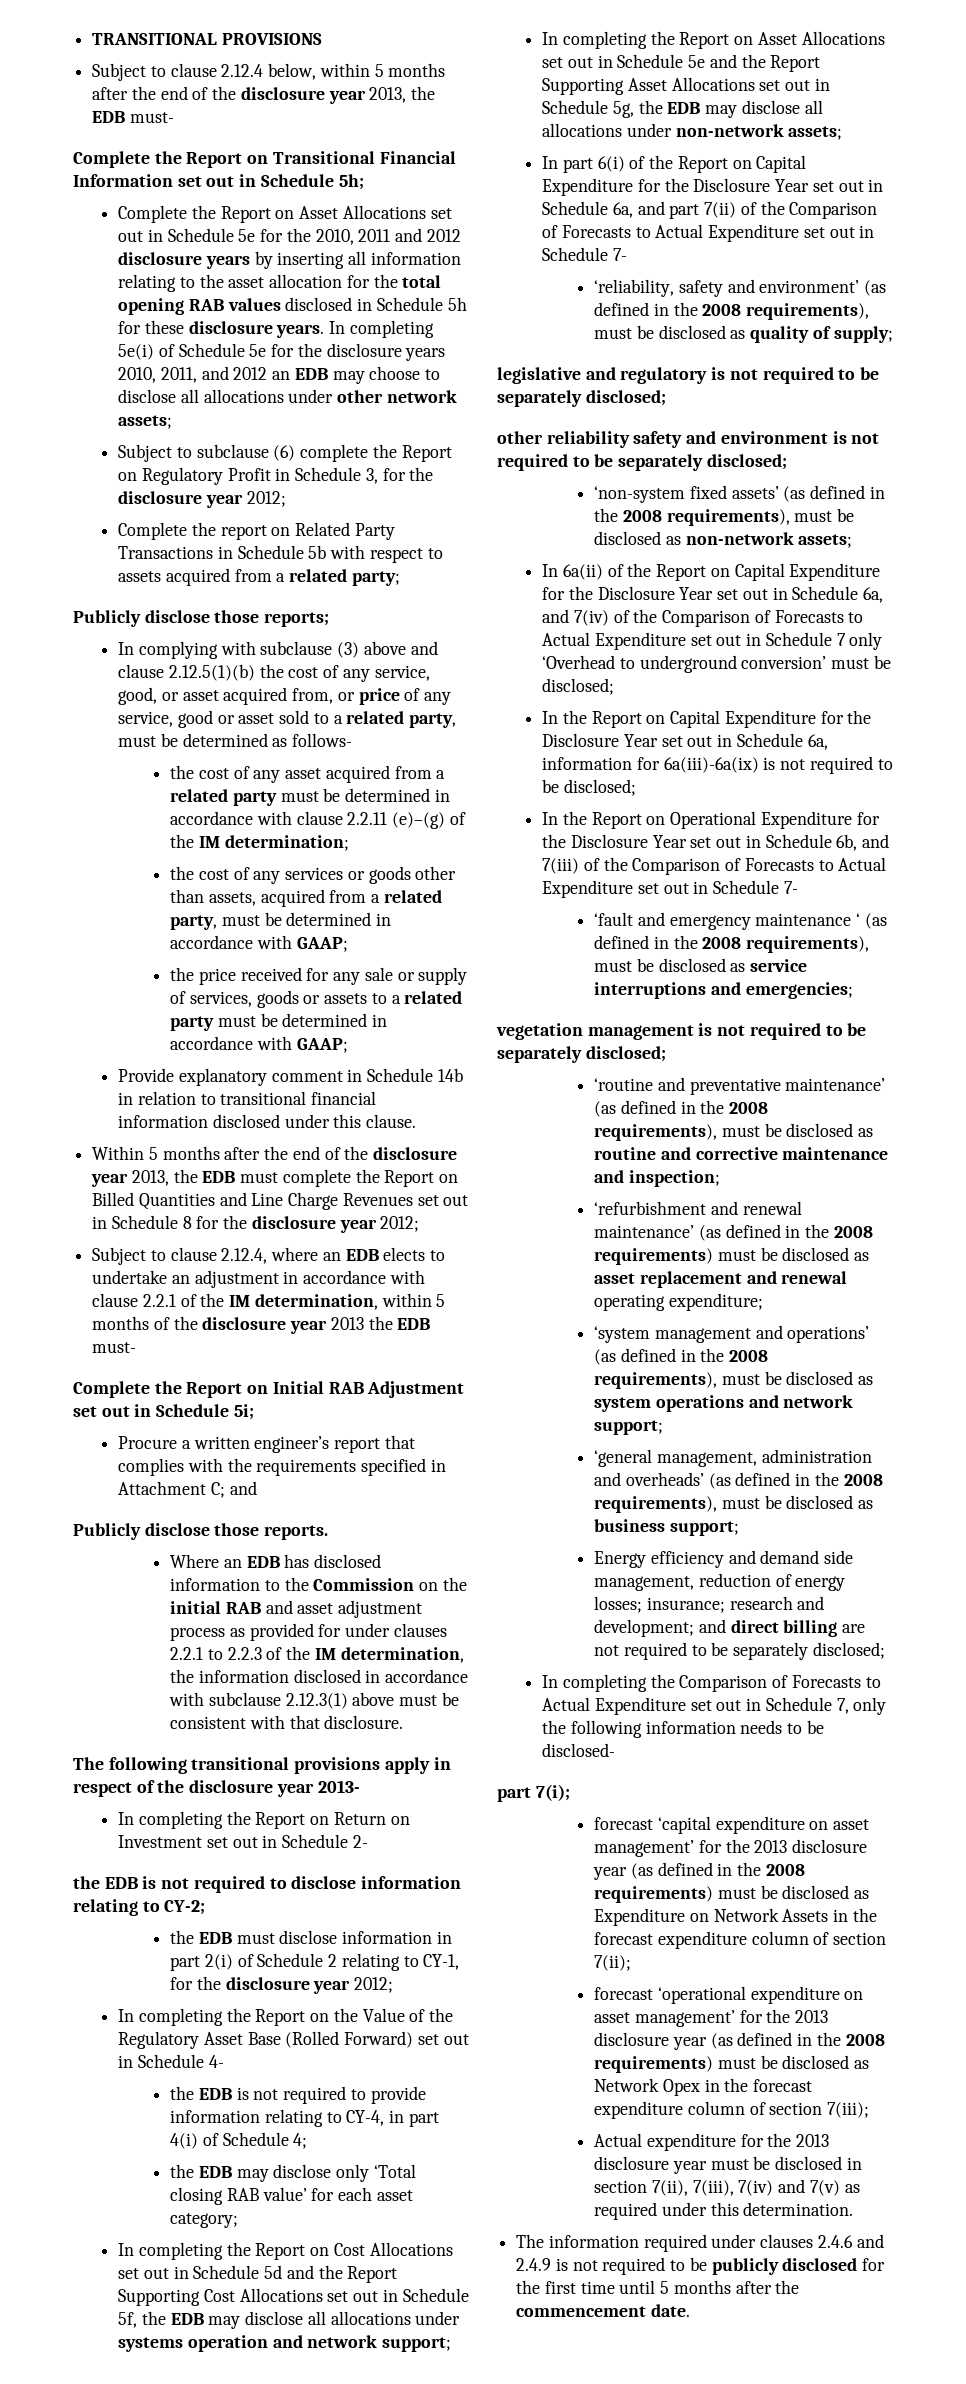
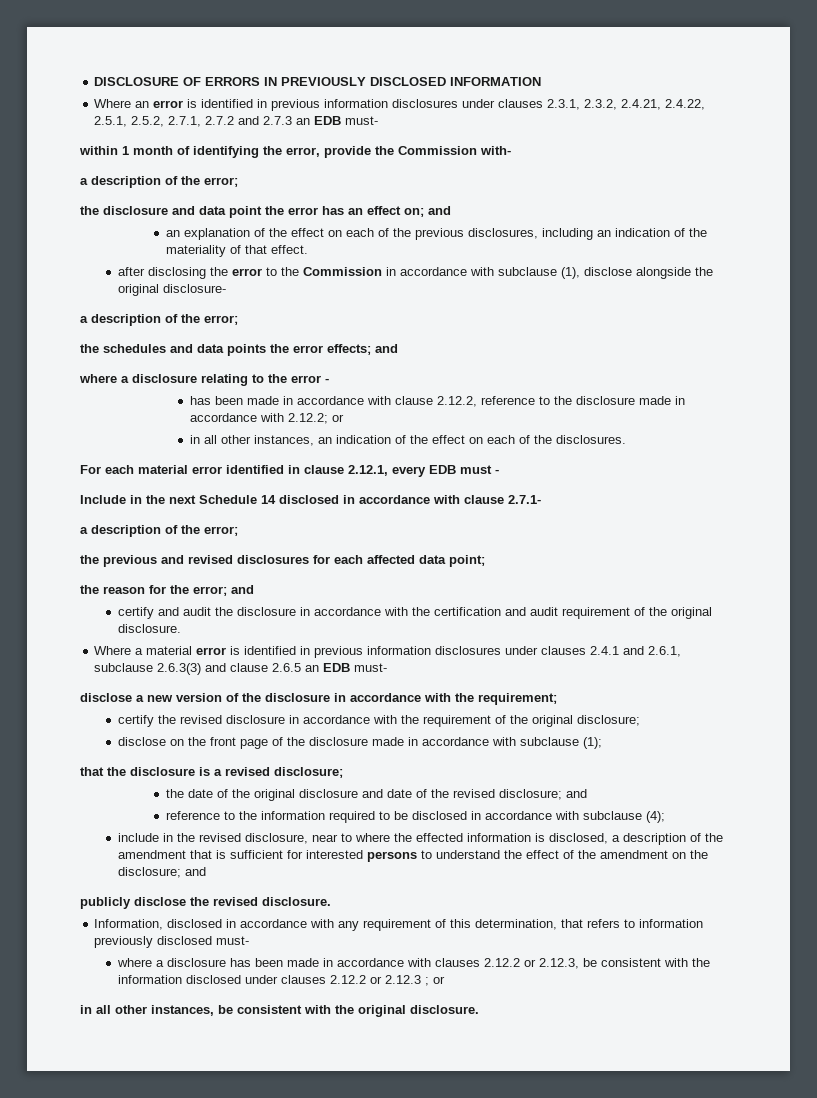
- TRANSITIONAL PROVISIONS
- Subject to clause 2.12.4 below, within 5 months after the end of the disclosure year 2013, the EDB must-
- Complete the Report on Transitional Financial Information set out in Schedule 5h;
- Complete the Report on Asset Allocations set out in Schedule 5e for the 2010, 2011 and 2012 disclosure years by inserting all information relating to the asset allocation for the total opening RAB values disclosed in Schedule 5h for these disclosure years. In completing 5e(i) of Schedule 5e for the disclosure years 2010, 2011, and 2012 an EDB may choose to disclose all allocations under other network assets;
- Subject to subclause (6) complete the Report on Regulatory Profit in Schedule 3, for the disclosure year 2012;
- Complete the report on Related Party Transactions in Schedule 5b with respect to assets acquired from a related party;
- Publicly disclose those reports;
- In complying with subclause (3) above and clause 2.12.5(1)(b) the cost of any service, good, or asset acquired from, or price of any service, good or asset sold to a related party, must be determined as follows-
- the cost of any asset acquired from a related party must be determined in accordance with clause 2.2.11 (e)–(g) of the IM determination;
- the cost of any services or goods other than assets, acquired from a related party, must be determined in accordance with GAAP;
- the price received for any sale or supply of services, goods or assets to a related party must be determined in accordance with GAAP;
- Provide explanatory comment in Schedule 14b in relation to transitional financial information disclosed under this clause.
- Within 5 months after the end of the disclosure year 2013, the EDB must complete the Report on Billed Quantities and Line Charge Revenues set out in Schedule 8 for the disclosure year 2012;
- Subject to clause 2.12.4, where an EDB elects to undertake an adjustment in accordance with clause 2.2.1 of the IM determination, within 5 months of the disclosure year 2013 the EDB must-
- Complete the Report on Initial RAB Adjustment set out in Schedule 5i;
- Procure a written engineer’s report that complies with the requirements specified in Attachment C; and
- Publicly disclose those reports.
- Where an EDB has disclosed information to the Commission on the initial RAB and asset adjustment process as provided for under clauses 2.2.1 to 2.2.3 of the IM determination, the information disclosed in accordance with subclause 2.12.3(1) above must be consistent with that disclosure.
- The following transitional provisions apply in respect of the disclosure year 2013-
- In completing the Report on Return on Investment set out in Schedule 2-
- the EDB is not required to disclose information relating to CY-2;
- the EDB must disclose information in part 2(i) of Schedule 2 relating to CY-1, for the disclosure year 2012;
- In completing the Report on the Value of the Regulatory Asset Base (Rolled Forward) set out in Schedule 4-
- the EDB is not required to provide information relating to CY-4, in part 4(i) of Schedule 4;
- the EDB may disclose only ‘Total closing RAB value’ for each asset category;
- In completing the Report on Cost Allocations set out in Schedule 5d and the Report Supporting Cost Allocations set out in Schedule 5f, the EDB may disclose all allocations under systems operation and network support;
- In completing the Report on Asset Allocations set out in Schedule 5e and the Report Supporting Asset Allocations set out in Schedule 5g, the EDB may disclose all allocations under non-network assets;
- In part 6(i) of the Report on Capital Expenditure for the Disclosure Year set out in Schedule 6a, and part 7(ii) of the Comparison of Forecasts to Actual Expenditure set out in Schedule 7-
- ‘reliability, safety and environment’ (as defined in the 2008 requirements), must be disclosed as quality of supply;
- legislative and regulatory is not required to be separately disclosed;
- other reliability safety and environment is not required to be separately disclosed;
- ‘non-system fixed assets’ (as defined in the 2008 requirements), must be disclosed as non-network assets;
- In 6a(ii) of the Report on Capital Expenditure for the Disclosure Year set out in Schedule 6a, and 7(iv) of the Comparison of Forecasts to Actual Expenditure set out in Schedule 7 only ‘Overhead to underground conversion’ must be disclosed;
- In the Report on Capital Expenditure for the Disclosure Year set out in Schedule 6a, information for 6a(iii)-6a(ix) is not required to be disclosed;
- In the Report on Operational Expenditure for the Disclosure Year set out in Schedule 6b, and 7(iii) of the Comparison of Forecasts to Actual Expenditure set out in Schedule 7-
- ‘fault and emergency maintenance ‘ (as defined in the 2008 requirements), must be disclosed as service interruptions and emergencies;
- vegetation management is not required to be separately disclosed;
- ‘routine and preventative maintenance’ (as defined in the 2008 requirements), must be disclosed as routine and corrective maintenance and inspection;
- ‘refurbishment and renewal maintenance’ (as defined in the 2008 requirements) must be disclosed as asset replacement and renewal operating expenditure;
- ‘system management and operations’ (as defined in the 2008 requirements), must be disclosed as system operations and network support;
- ‘general management, administration and overheads’ (as defined in the 2008 requirements), must be disclosed as business support;
- Energy efficiency and demand side management, reduction of energy losses; insurance; research and development; and direct billing are not required to be separately disclosed;
- In completing the Comparison of Forecasts to Actual Expenditure set out in Schedule 7, only the following information needs to be disclosed-
- part 7(i);
- forecast ‘capital expenditure on asset management’ for the 2013 disclosure year (as defined in the 2008 requirements) must be disclosed as Expenditure on Network Assets in the forecast expenditure column of section 7(ii);
- forecast ‘operational expenditure on asset management’ for the 2013 disclosure year (as defined in the 2008 requirements) must be disclosed as Network Opex in the forecast expenditure column of section 7(iii);
- Actual expenditure for the 2013 disclosure year must be disclosed in section 7(ii), 7(iii), 7(iv) and 7(v) as required under this determination.
- The information required under clauses 2.4.6 and 2.4.9 is not required to be publicly disclosed for the first time until 5 months after the commencement date.
+ DISCLOSURE OF ERRORS IN PREVIOUSLY DISCLOSED INFORMATION
+ Where an error is identified in previous information disclosures under clauses 2.3.1, 2.3.2, 2.4.21, 2.4.22, 2.5.1, 2.5.2, 2.7.1, 2.7.2 and 2.7.3 an EDB must-
+ within 1 month of identifying the error, provide the Commission with-
+ a description of the error;
+ the disclosure and data point the error has an effect on; and
+ an explanation of the effect on each of the previous disclosures, including an indication of the materiality of that effect.
+ after disclosing the error to the Commission in accordance with subclause (1), disclose alongside the original disclosure-
+ a description of the error;
+ the schedules and data points the error effects; and
+ where a disclosure relating to the error -
+ has been made in accordance with clause 2.12.2, reference to the disclosure made in accordance with 2.12.2; or
+ in all other instances, an indication of the effect on each of the disclosures.
+ For each material error identified in clause 2.12.1, every EDB must -
+ Include in the next Schedule 14 disclosed in accordance with clause 2.7.1-
+ a description of the error;
+ the previous and revised disclosures for each affected data point;
+ the reason for the error; and
+ certify and audit the disclosure in accordance with the certification and audit requirement of the original disclosure.
+ Where a material error is identified in previous information disclosures under clauses 2.4.1 and 2.6.1, subclause 2.6.3(3) and clause 2.6.5 an EDB must-
+ disclose a new version of the disclosure in accordance with the requirement;
+ certify the revised disclosure in accordance with the requirement of the original disclosure;
+ disclose on the front page of the disclosure made in accordance with subclause (1);
+ that the disclosure is a revised disclosure;
+ the date of the original disclosure and date of the revised disclosure; and
+ reference to the information required to be disclosed in accordance with subclause (4);
+ include in the revised disclosure, near to where the effected information is disclosed, a description of the amendment that is sufficient for interested persons to understand the effect of the amendment on the disclosure; and
+ publicly disclose the revised disclosure.
+ Information, disclosed in accordance with any requirement of this determination, that refers to information previously disclosed must-
+ where a disclosure has been made in accordance with clauses 2.12.2 or 2.12.3, be consistent with the information disclosed under clauses 2.12.2 or 2.12.3 ; or
+ in all other instances, be consistent with the original disclosure.

